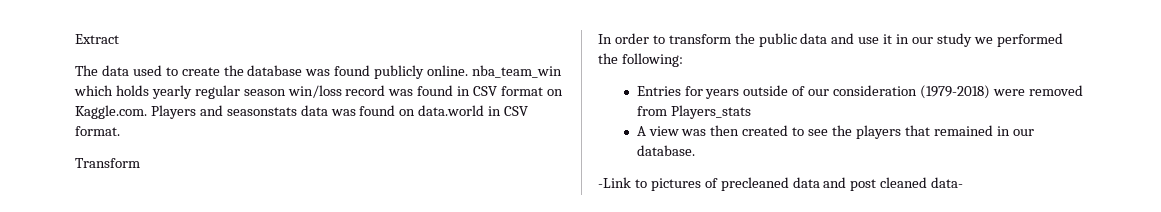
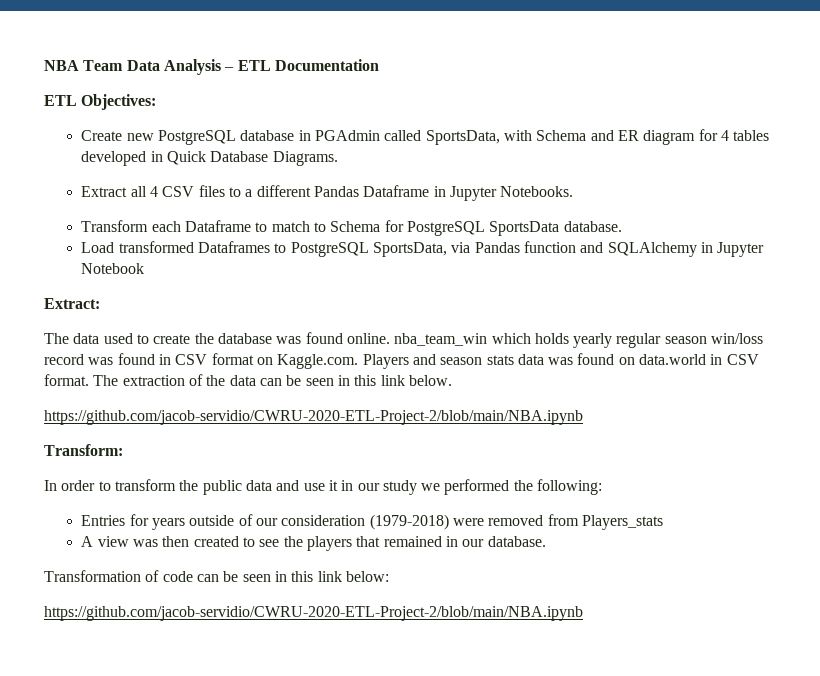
- Extract
+ NBA Team Data Analysis – ETL Documentation
+ ETL Objectives:
+ Create new PostgreSQL database in PGAdmin called SportsData, with Schema and ER diagram for 4 tables developed in Quick Database Diagrams.
+ Extract all 4 CSV files to a different Pandas Dataframe in Jupyter Notebooks.
+ Transform each Dataframe to match to Schema for PostgreSQL SportsData database.
+ Load transformed Dataframes to PostgreSQL SportsData, via Pandas function and SQLAlchemy in Jupyter Notebook
+ Extract:
- The data used to create the database was found publicly online. nba_team_win which holds yearly regular season win/loss record was found in CSV format on Kaggle.com. Players and seasonstats data was found on data.world in CSV format.
- Transform
+ The data used to create the database was found online. nba_team_win which holds yearly regular season win/loss record was found in CSV format on Kaggle.com. Players and season stats data was found on data.world in CSV format. The extraction of the data can be seen in this link below.
+ https://github.com/jacob-servidio/CWRU-2020-ETL-Project-2/blob/main/NBA.ipynb
+ Transform:
- -Link to pictures of precleaned data and post cleaned data-
+ Transformation of code can be seen in this link below:
+ https://github.com/jacob-servidio/CWRU-2020-ETL-Project-2/blob/main/NBA.ipynb

